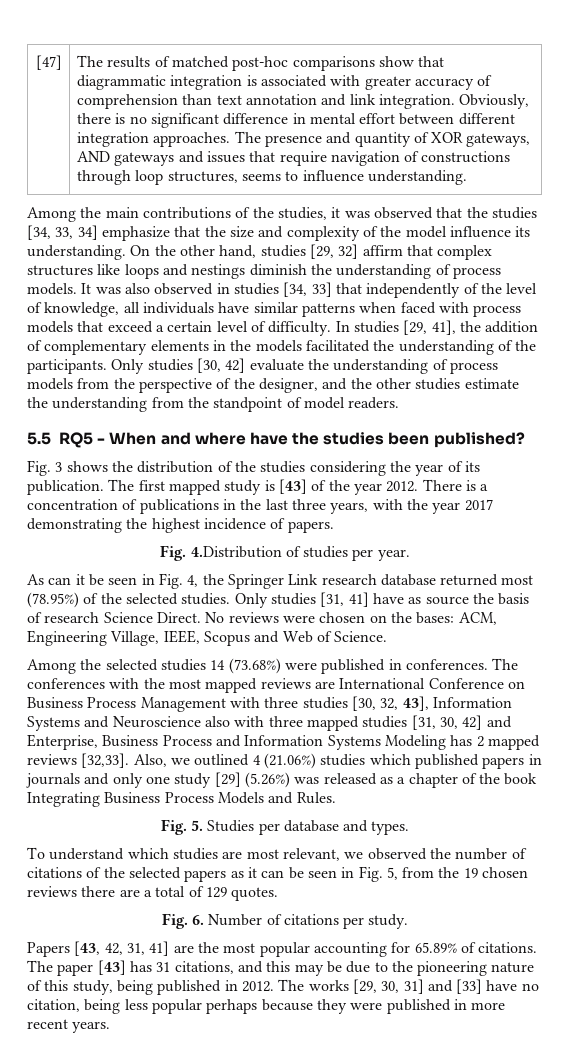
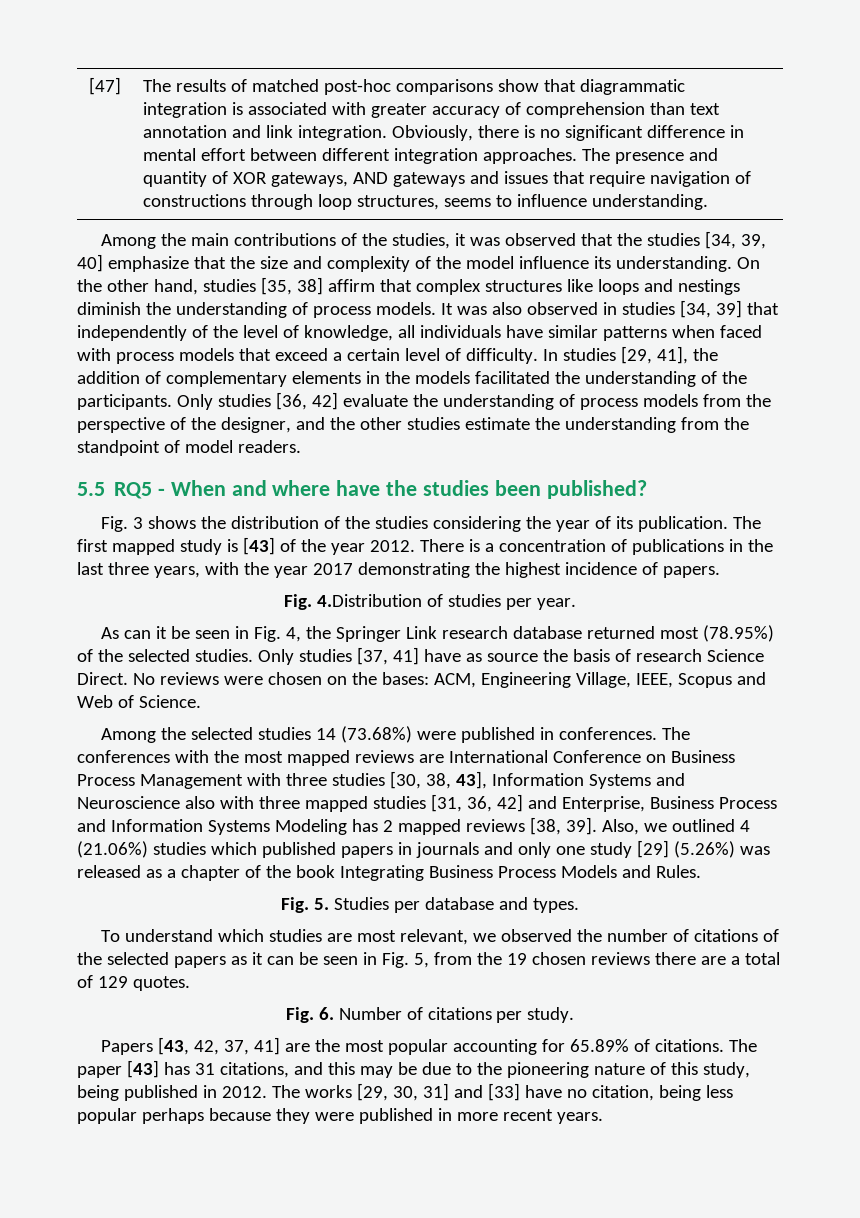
- Among the main contributions of the studies, it was observed that the studies [34, 33, 34] emphasize that the size and complexity of the model influence its understanding.
+ Among the main contributions of the studies, it was observed that the studies [34, 39, 40] emphasize that the size and complexity of the model influence its understanding.
- On the other hand, studies [29, 32] affirm that complex structures like loops and nestings diminish the understanding of process models.
+ On the other hand, studies [35, 38] affirm that complex structures like loops and nestings diminish the understanding of process models.
- It was also observed in studies [34, 33] that independently of the level of knowledge, all individuals have similar patterns when faced with process models that exceed a certain level of difficulty.
+ It was also observed in studies [34, 39] that independently of the level of knowledge, all individuals have similar patterns when faced with process models that exceed a certain level of difficulty.
- Only studies [30, 42] evaluate the understanding of process models from the perspective of the designer, and the other studies estimate the understanding from the standpoint of model readers.
+ Only studies [36, 42] evaluate the understanding of process models from the perspective of the designer, and the other studies estimate the understanding from the standpoint of model readers.
- Only studies [31, 41] have as source the basis of research Science Direct.
+ Only studies [37, 41] have as source the basis of research Science Direct.
- The conferences with the most mapped reviews are International Conference on Business Process Management with three studies [30, 32, 43], Information Systems and Neuroscience also with three mapped studies [31, 30, 42] and Enterprise, Business Process and Information Systems Modeling has 2 mapped reviews [32,33].
+ The conferences with the most mapped reviews are International Conference on Business Process Management with three studies [30, 38, 43], Information Systems and Neuroscience also with three mapped studies [31, 36, 42] and Enterprise, Business Process and Information Systems Modeling has 2 mapped reviews [38, 39].
- Papers [43, 42, 31, 41] are the most popular accounting for 65.89% of citations.
+ Papers [43, 42, 37, 41] are the most popular accounting for 65.89% of citations.

